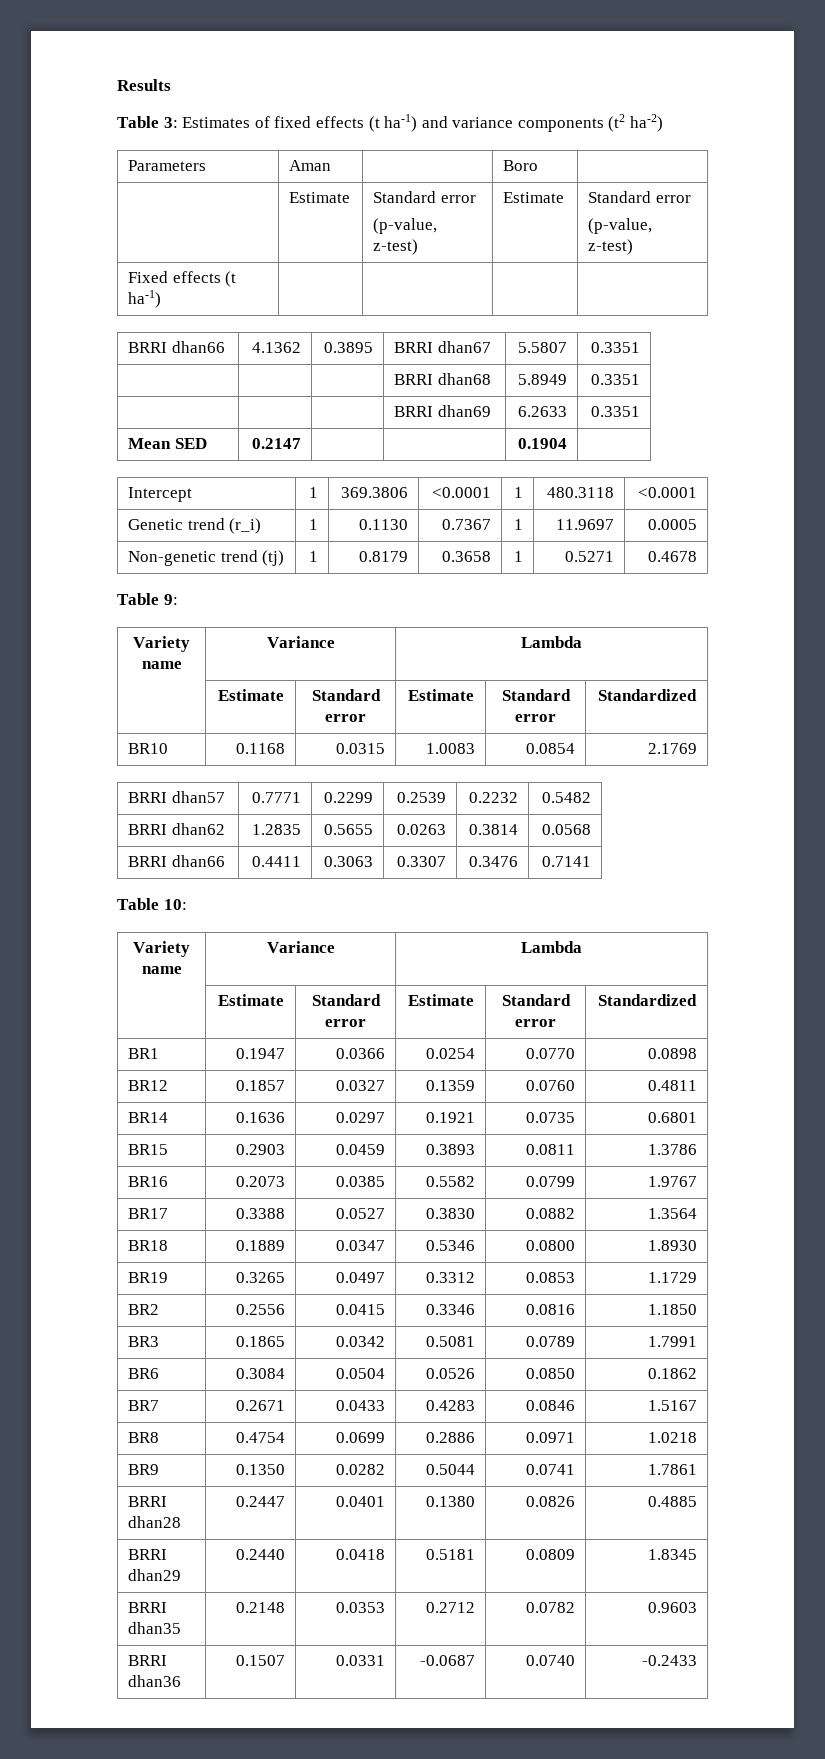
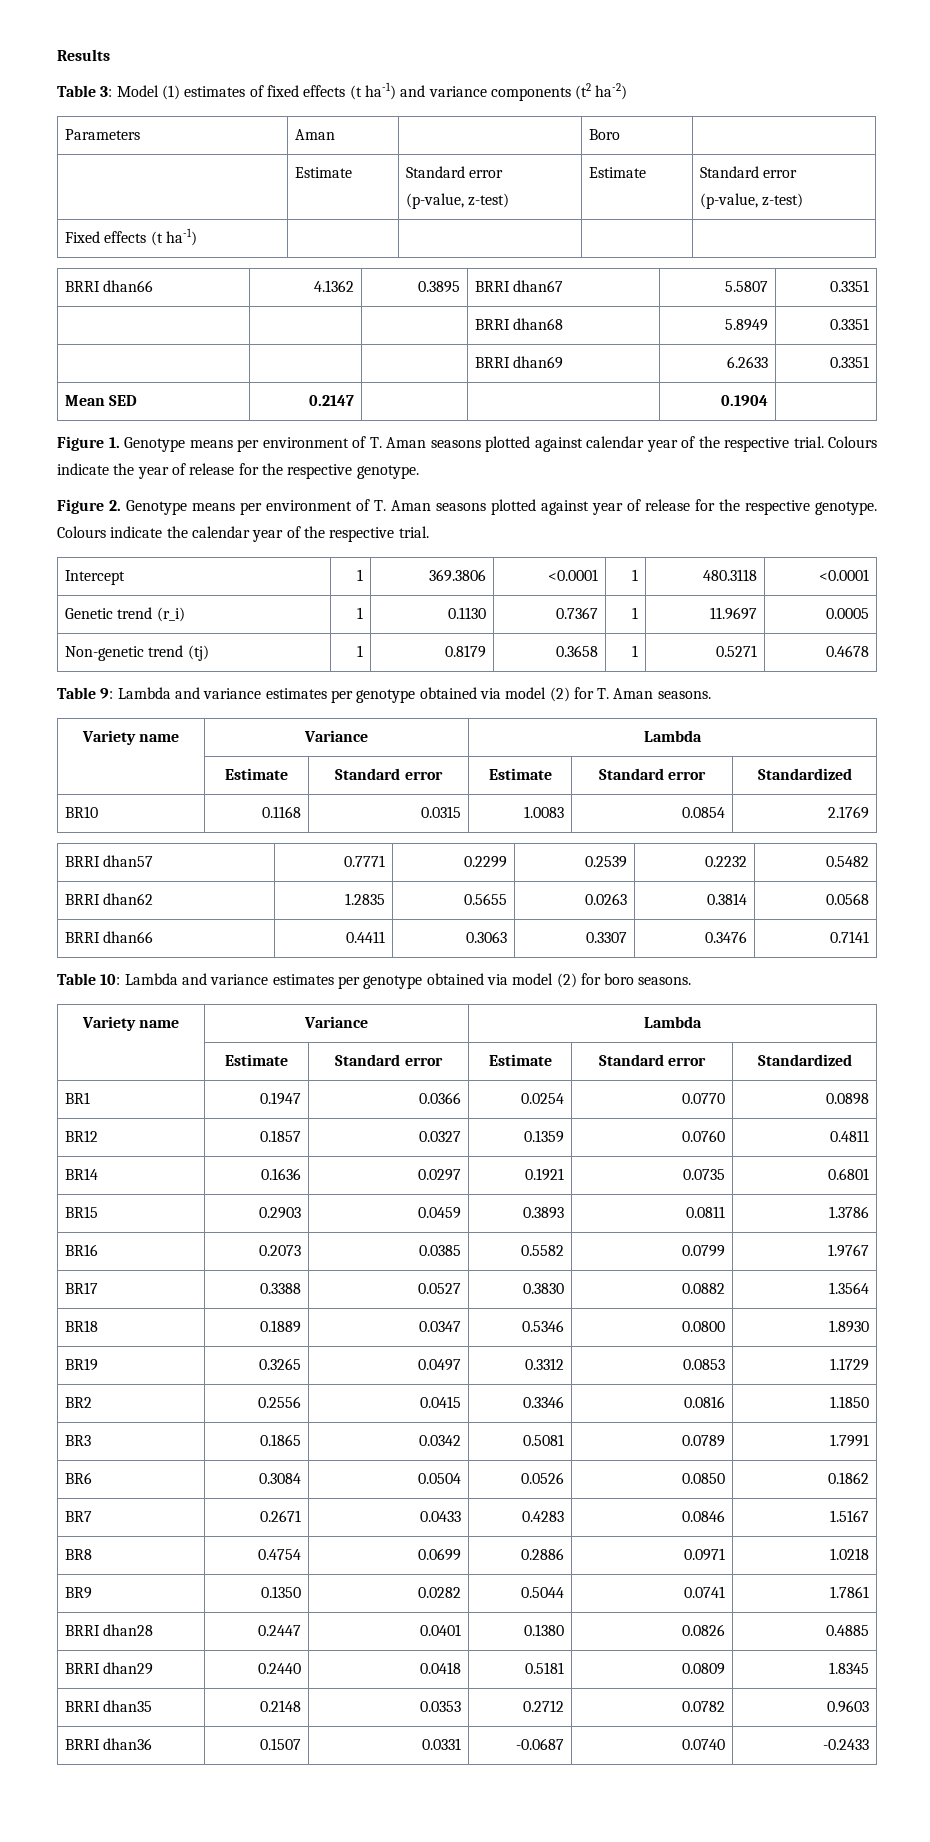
- Table 3: Estimates of fixed effects (t ha-1) and variance components (t2 ha-2)
+ Table 3: Model (1) estimates of fixed effects (t ha-1) and variance components (t2 ha-2)
+ Figure 1. Genotype means per environment of T. Aman seasons plotted against calendar year of the respective trial. Colours indicate the year of release for the respective genotype.
+ Figure 2. Genotype means per environment of T. Aman seasons plotted against year of release for the respective genotype. Colours indicate the calendar year of the respective trial.
- Table 9:
+ Table 9: Lambda and variance estimates per genotype obtained via model (2) for T. Aman seasons.
- Table 10:
+ Table 10: Lambda and variance estimates per genotype obtained via model (2) for boro seasons.

